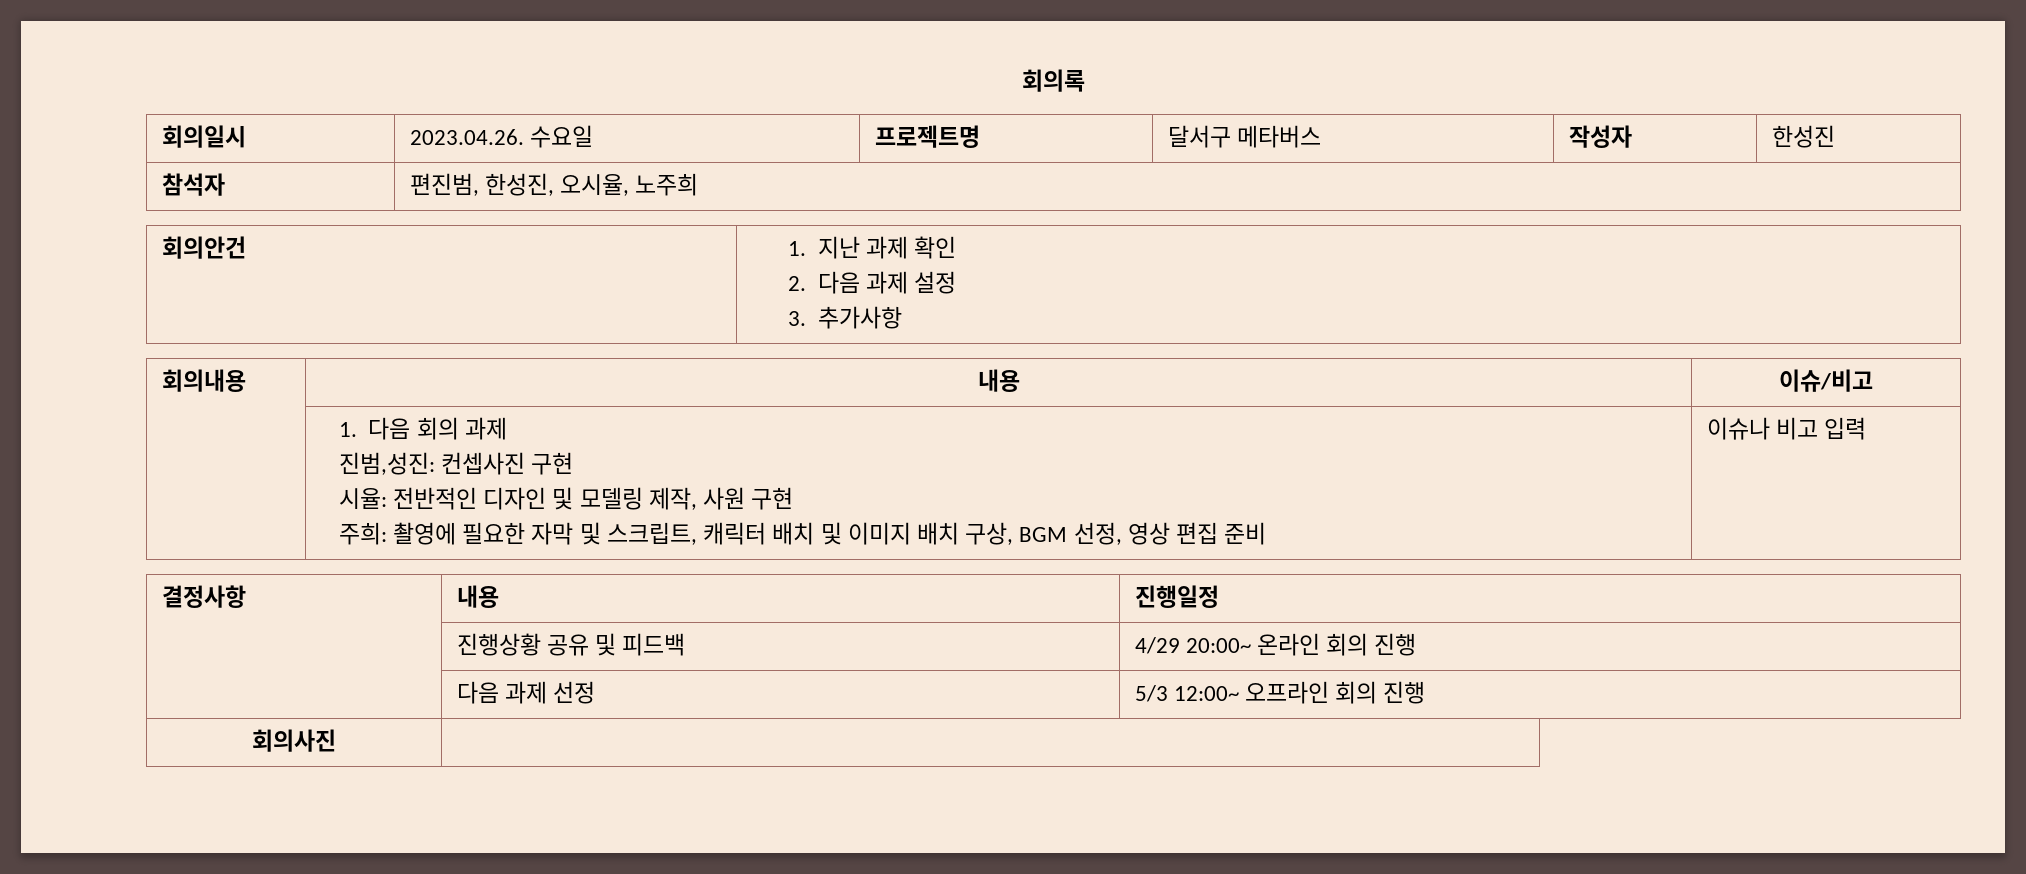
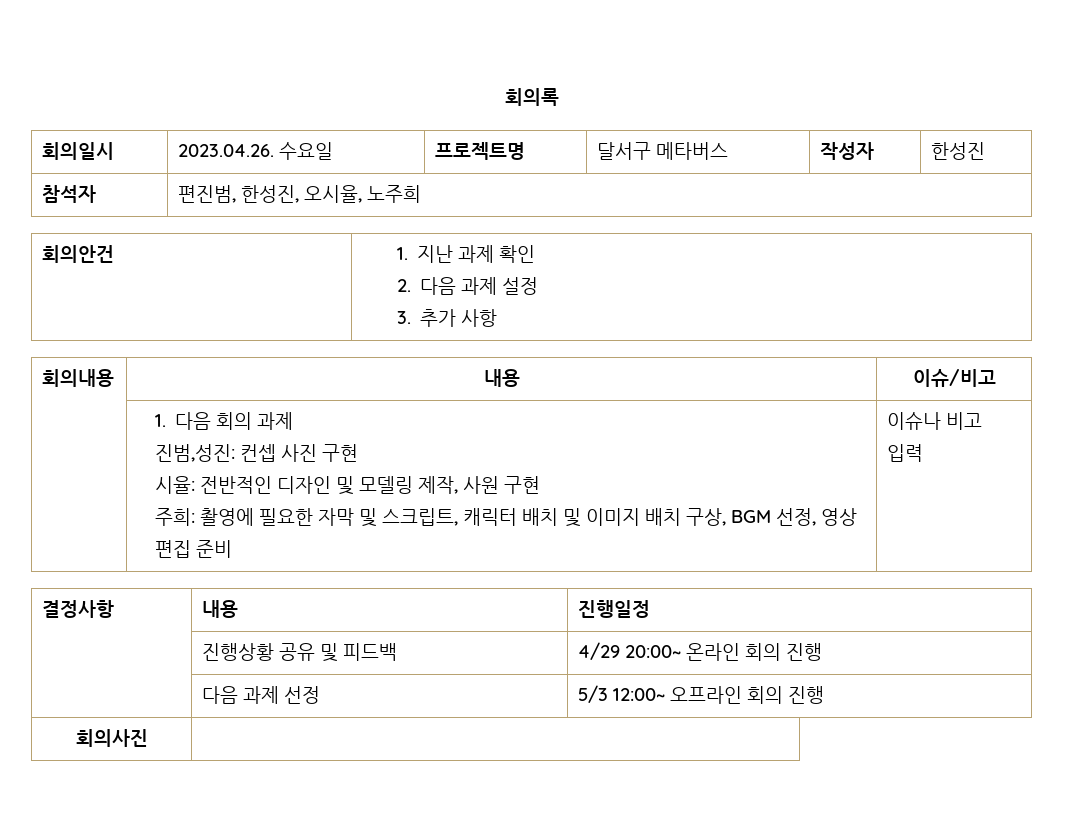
  회의안건 | 1. 지난 과제 확인
  2. 다음 과제 설정
- 3. 추가사항
+ 3. 추가 사항
  | 1. 다음 회의 과제
- 진범,성진: 컨셉사진 구현
+ 진범,성진: 컨셉 사진 구현

